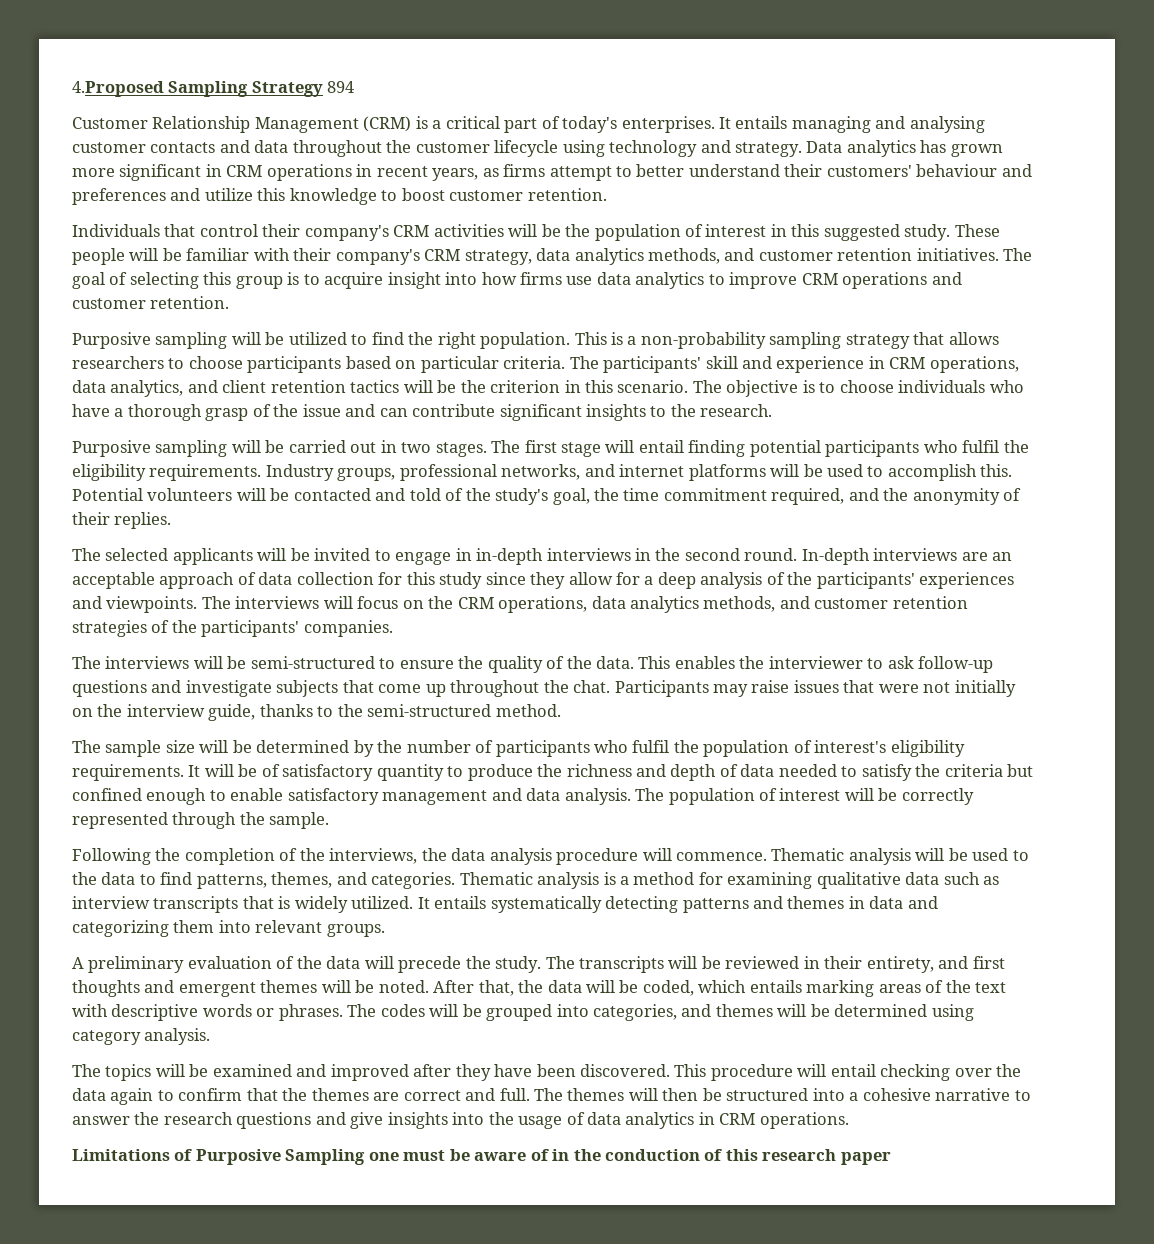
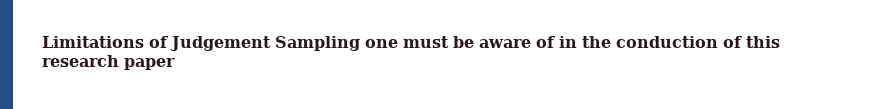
- 4.Proposed Sampling Strategy 894
- Customer Relationship Management (CRM) is a critical part of today's enterprises. It entails managing and analysing customer contacts and data throughout the customer lifecycle using technology and strategy. Data analytics has grown more significant in CRM operations in recent years, as firms attempt to better understand their customers' behaviour and preferences and utilize this knowledge to boost customer retention.
- Individuals that control their company's CRM activities will be the population of interest in this suggested study. These people will be familiar with their company's CRM strategy, data analytics methods, and customer retention initiatives. The goal of selecting this group is to acquire insight into how firms use data analytics to improve CRM operations and customer retention.
- Purposive sampling will be utilized to find the right population. This is a non-probability sampling strategy that allows researchers to choose participants based on particular criteria. The participants' skill and experience in CRM operations, data analytics, and client retention tactics will be the criterion in this scenario. The objective is to choose individuals who have a thorough grasp of the issue and can contribute significant insights to the research.
- Purposive sampling will be carried out in two stages. The first stage will entail finding potential participants who fulfil the eligibility requirements. Industry groups, professional networks, and internet platforms will be used to accomplish this. Potential volunteers will be contacted and told of the study's goal, the time commitment required, and the anonymity of their replies.
- The selected applicants will be invited to engage in in-depth interviews in the second round. In-depth interviews are an acceptable approach of data collection for this study since they allow for a deep analysis of the participants' experiences and viewpoints. The interviews will focus on the CRM operations, data analytics methods, and customer retention strategies of the participants' companies.
- The interviews will be semi-structured to ensure the quality of the data. This enables the interviewer to ask follow-up questions and investigate subjects that come up throughout the chat. Participants may raise issues that were not initially on the interview guide, thanks to the semi-structured method.
- The sample size will be determined by the number of participants who fulfil the population of interest's eligibility requirements. It will be of satisfactory quantity to produce the richness and depth of data needed to satisfy the criteria but confined enough to enable satisfactory management and data analysis. The population of interest will be correctly represented through the sample.
- Following the completion of the interviews, the data analysis procedure will commence. Thematic analysis will be used to the data to find patterns, themes, and categories. Thematic analysis is a method for examining qualitative data such as interview transcripts that is widely utilized. It entails systematically detecting patterns and themes in data and categorizing them into relevant groups.
- A preliminary evaluation of the data will precede the study. The transcripts will be reviewed in their entirety, and first thoughts and emergent themes will be noted. After that, the data will be coded, which entails marking areas of the text with descriptive words or phrases. The codes will be grouped into categories, and themes will be determined using category analysis.
- The topics will be examined and improved after they have been discovered. This procedure will entail checking over the data again to confirm that the themes are correct and full. The themes will then be structured into a cohesive narrative to answer the research questions and give insights into the usage of data analytics in CRM operations.
- Limitations of Purposive Sampling one must be aware of in the conduction of this research paper
+ Limitations of Judgement Sampling one must be aware of in the conduction of this research paper

